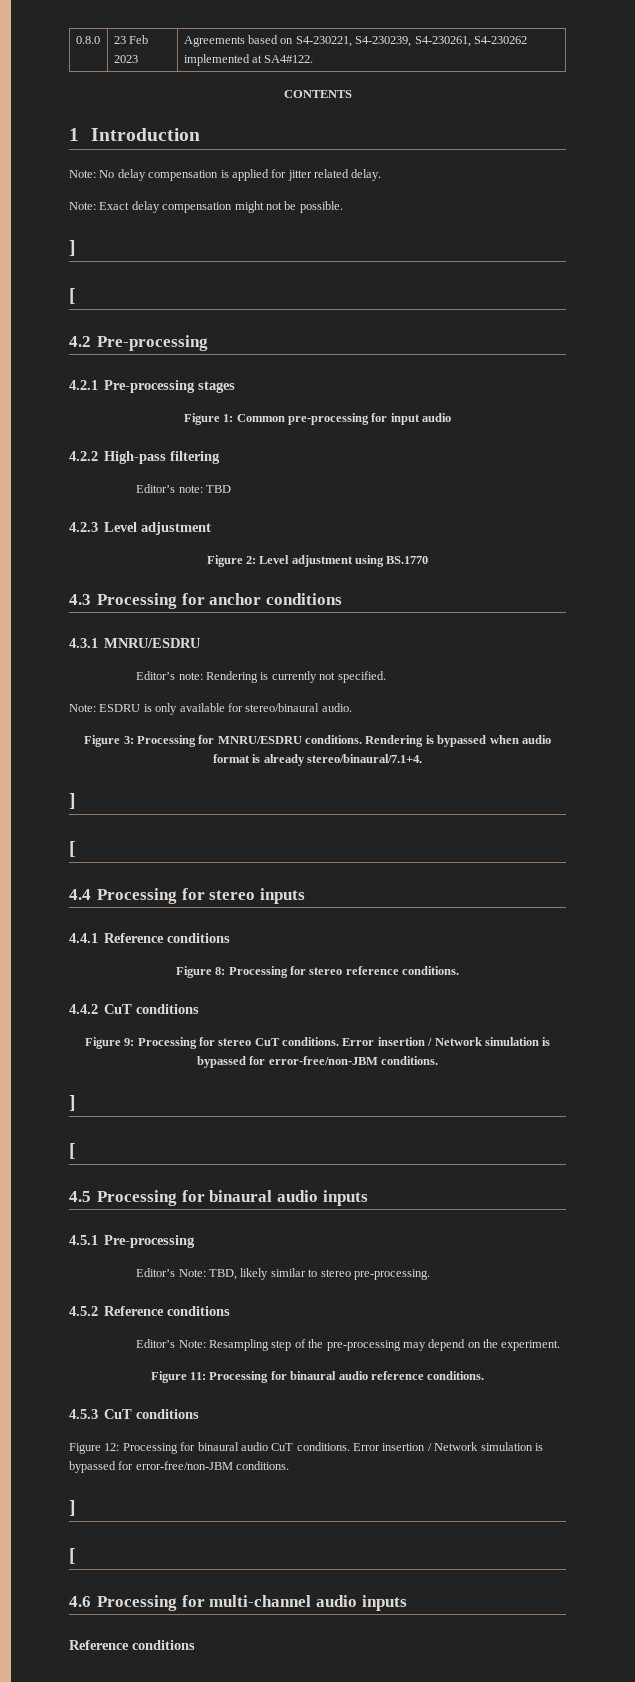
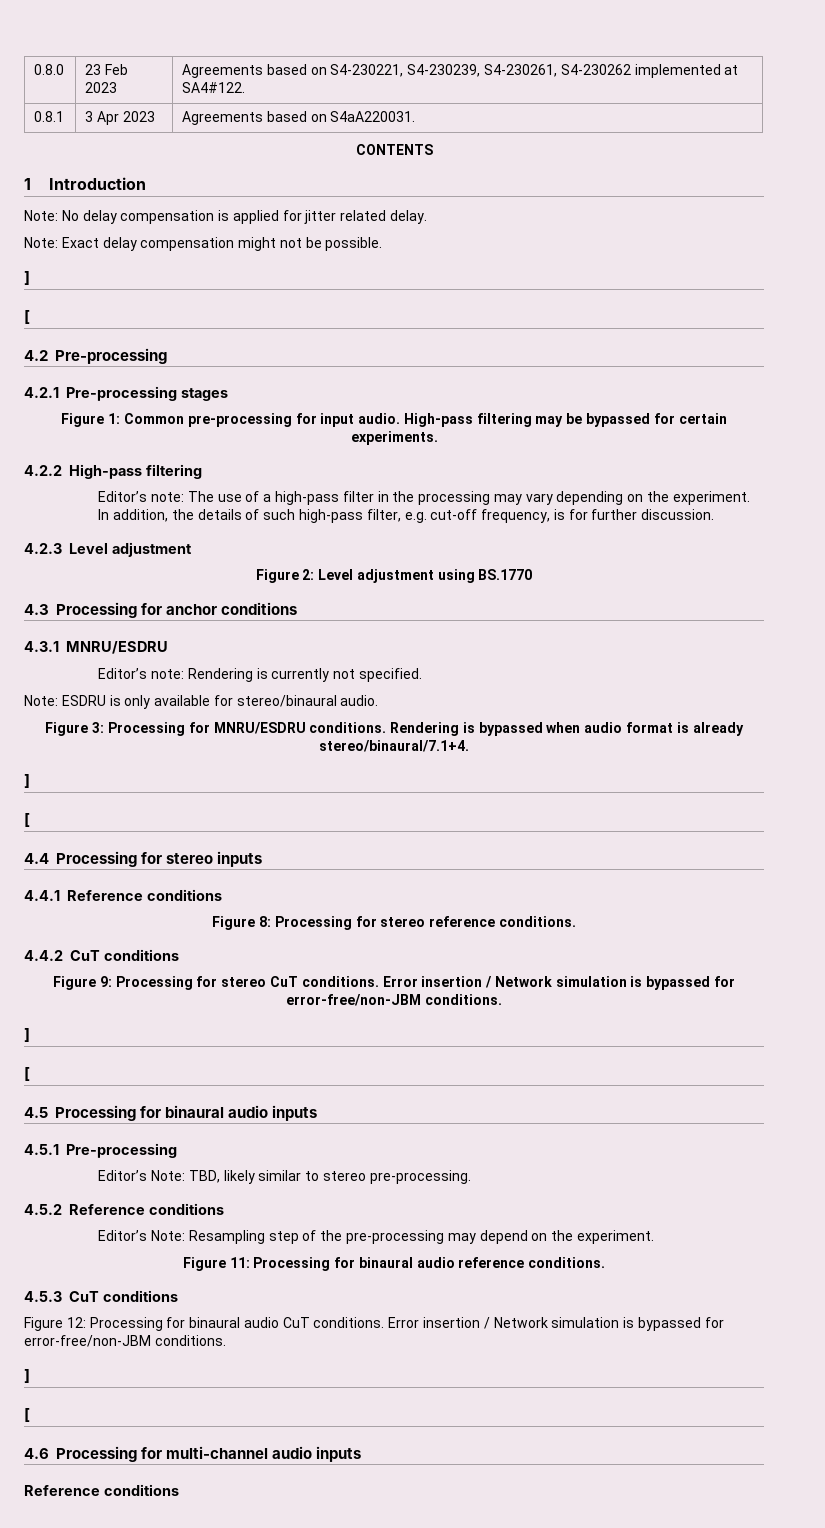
+ 0.8.1 | 3 Apr 2023 | Agreements based on S4aA220031.
- Figure 1: Common pre-processing for input audio
+ Figure 1: Common pre-processing for input audio. High-pass filtering may be bypassed for certain experiments.
- Editor’s note: TBD
+ Editor’s note: The use of a high-pass filter in the processing may vary depending on the experiment. In addition, the details of such high-pass filter, e.g. cut-off frequency, is for further discussion.

